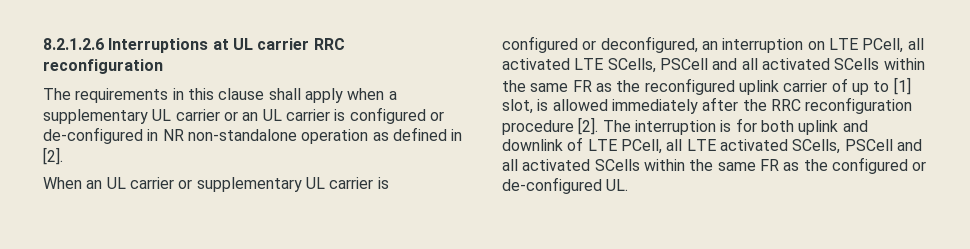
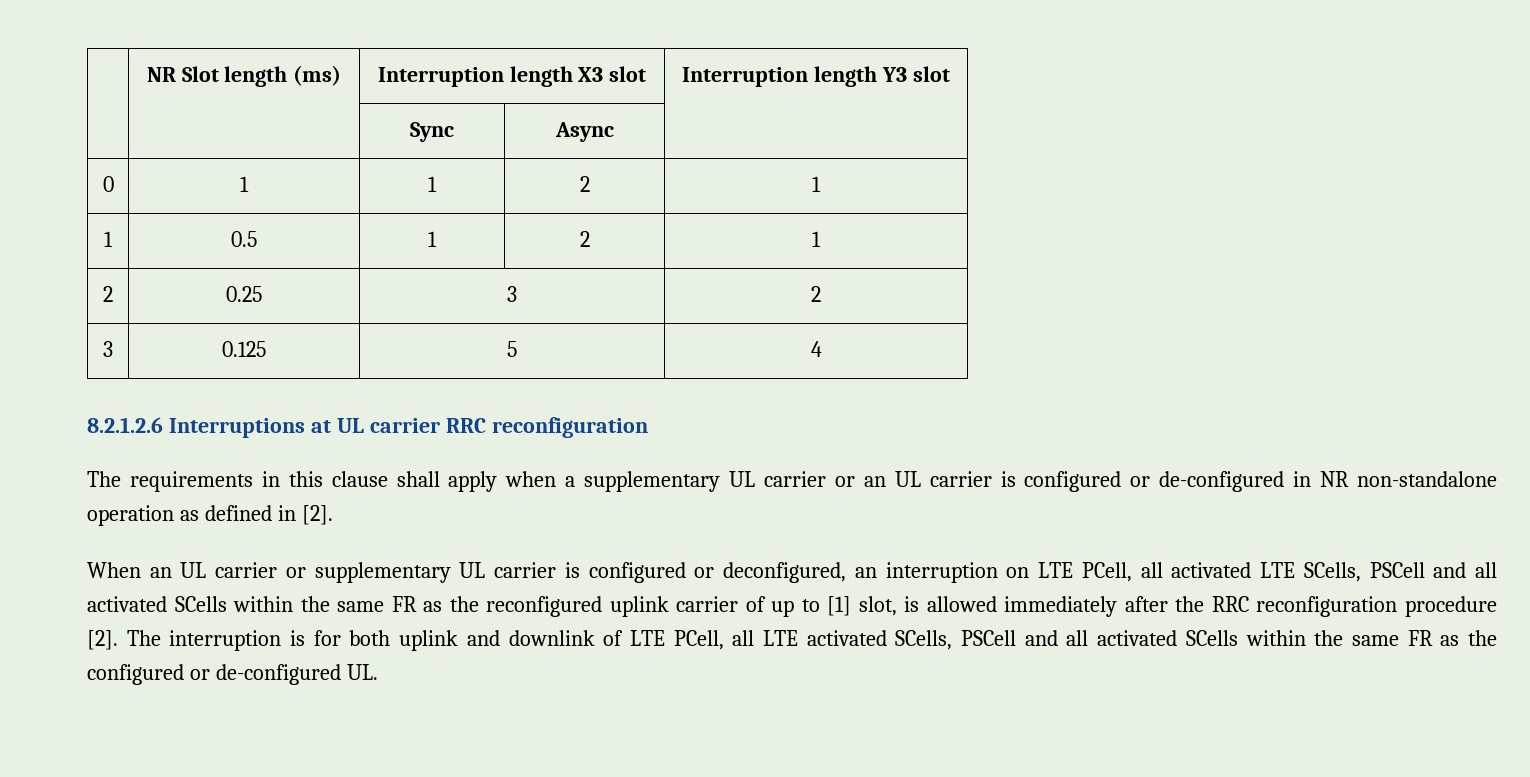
+ | NR Slot length (ms) | Interruption length X3 slot | Interruption length Y3 slot
+ | | Sync | Async |
+ 0 | 1 | 1 | 2 | 1
+ 1 | 0.5 | 1 | 2 | 1
+ 2 | 0.25 | 3 | 2
+ 3 | 0.125 | 5 | 4

